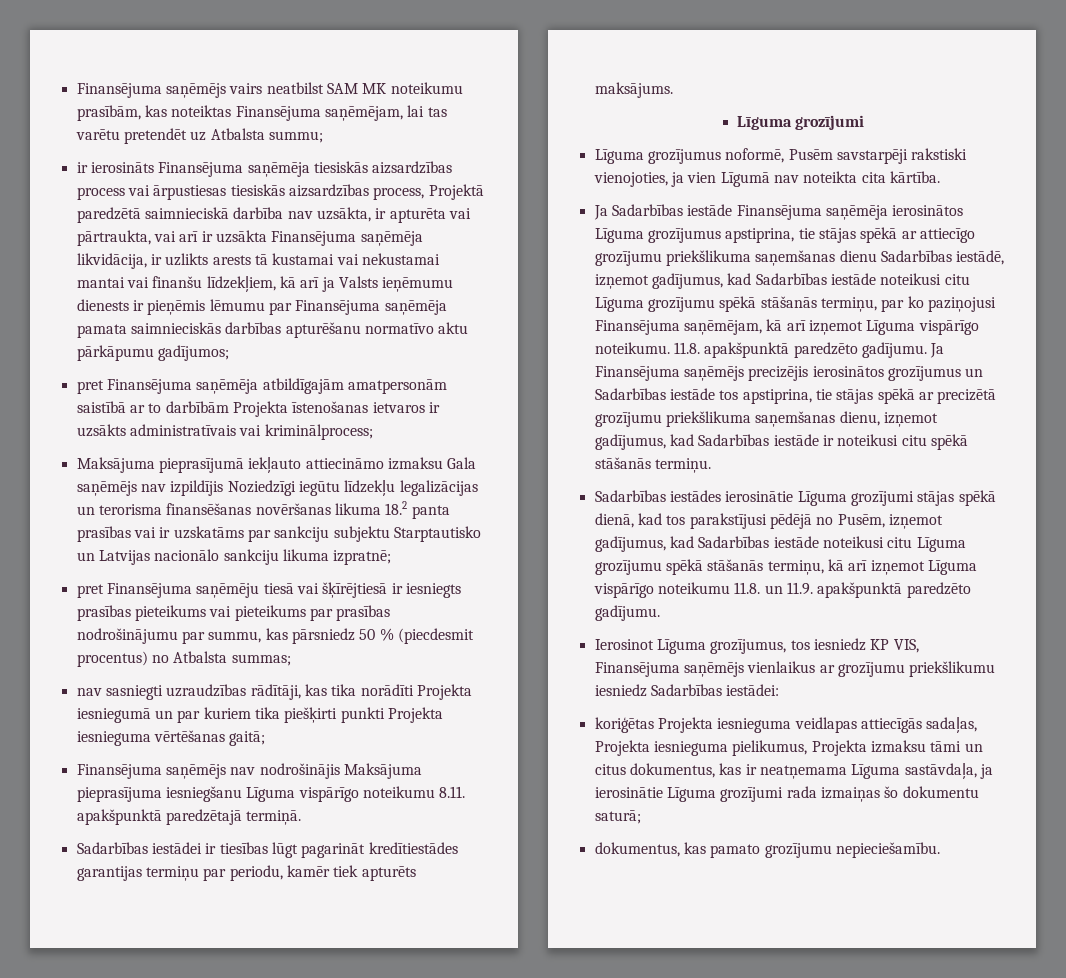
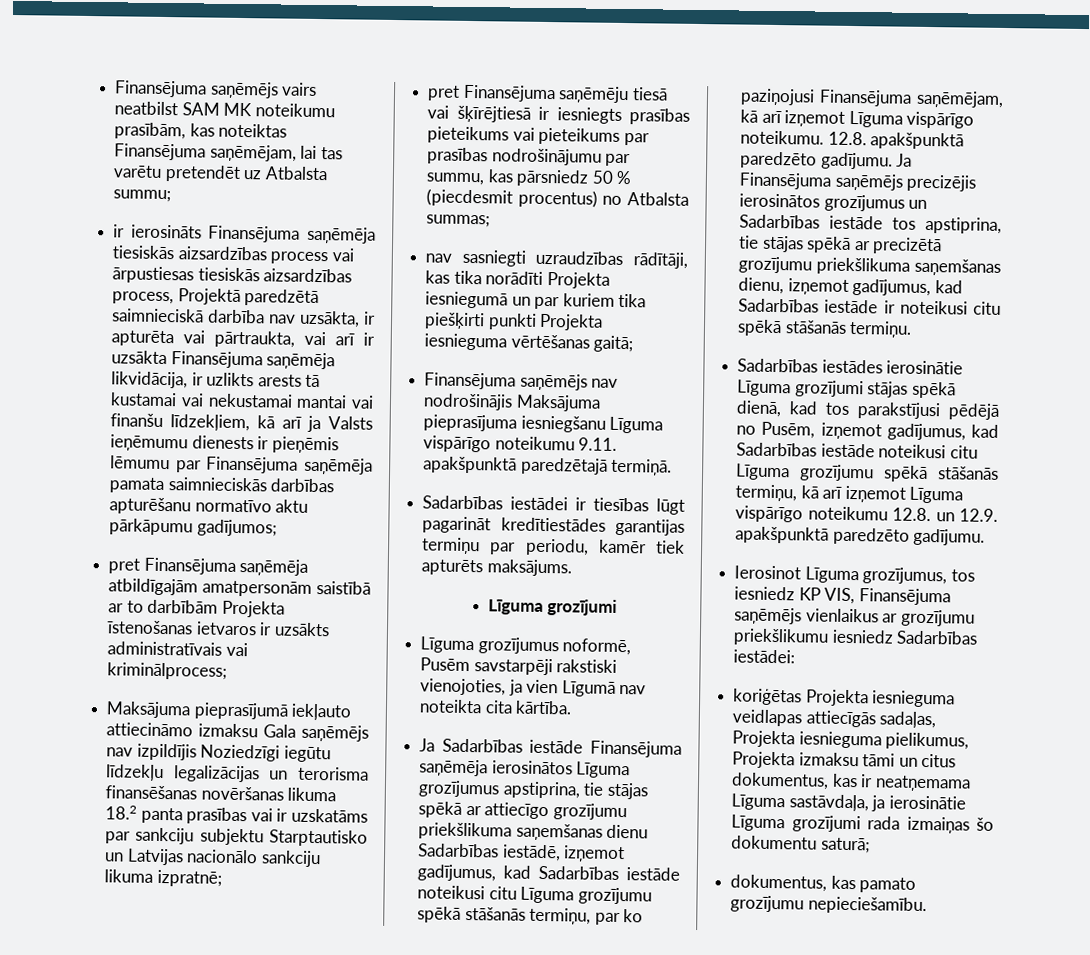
- Finansējuma saņēmējs nav nodrošinājis Maksājuma pieprasījuma iesniegšanu Līguma vispārīgo noteikumu 8.11. apakšpunktā paredzētajā termiņā.
+ Finansējuma saņēmējs nav nodrošinājis Maksājuma pieprasījuma iesniegšanu Līguma vispārīgo noteikumu 9.11. apakšpunktā paredzētajā termiņā.
- 11.8. apakšpunktā paredzēto gadījumu.
+ 12.8. apakšpunktā paredzēto gadījumu.
- Sadarbības iestādes ierosinātie Līguma grozījumi stājas spēkā dienā, kad tos parakstījusi pēdējā no Pusēm, izņemot gadījumus, kad Sadarbības iestāde noteikusi citu Līguma grozījumu spēkā stāšanās termiņu, kā arī izņemot Līguma vispārīgo noteikumu 11.8. un 11.9. apakšpunktā paredzēto gadījumu.
+ Sadarbības iestādes ierosinātie Līguma grozījumi stājas spēkā dienā, kad tos parakstījusi pēdējā no Pusēm, izņemot gadījumus, kad Sadarbības iestāde noteikusi citu Līguma grozījumu spēkā stāšanās termiņu, kā arī izņemot Līguma vispārīgo noteikumu 12.8. un 12.9. apakšpunktā paredzēto gadījumu.

